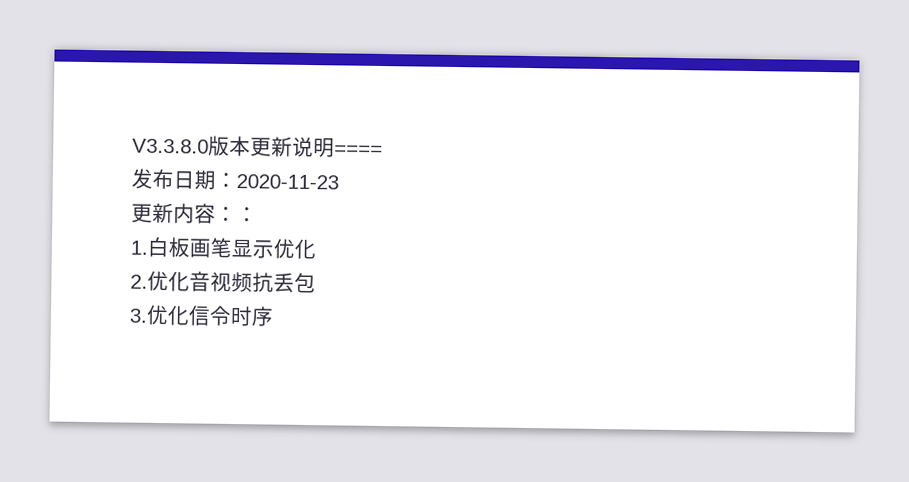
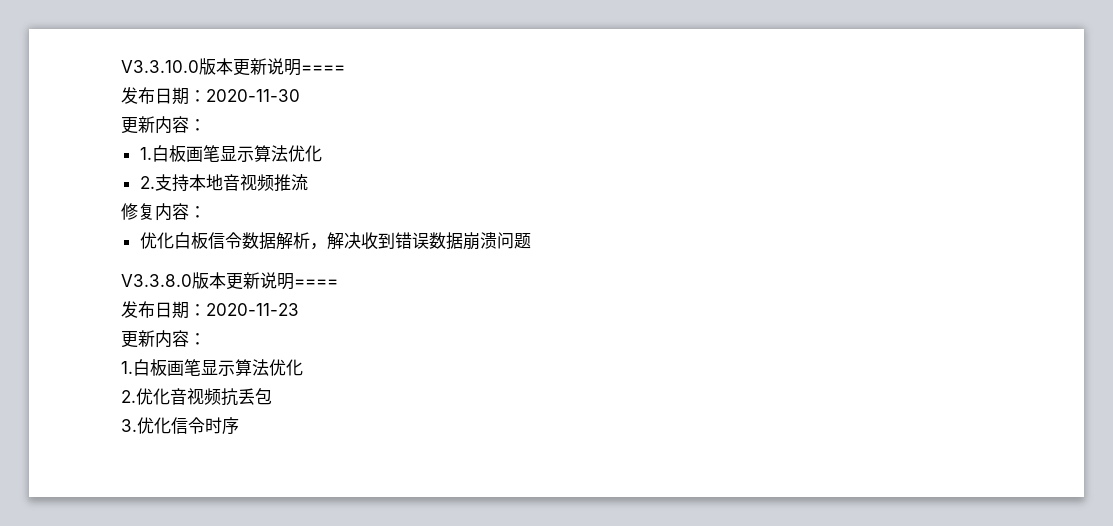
+ V3.3.10.0版本更新说明====
+ 发布日期：2020-11-30
+ 更新内容：
+ 1.白板画笔显示算法优化
+ 2.支持本地音视频推流
+ 修复内容：
+ 优化白板信令数据解析，解决收到错误数据崩溃问题
  发布日期：2020-11-23
- 更新内容：：
- 1.白板画笔显示优化
+ 更新内容：
+ 1.白板画笔显示算法优化

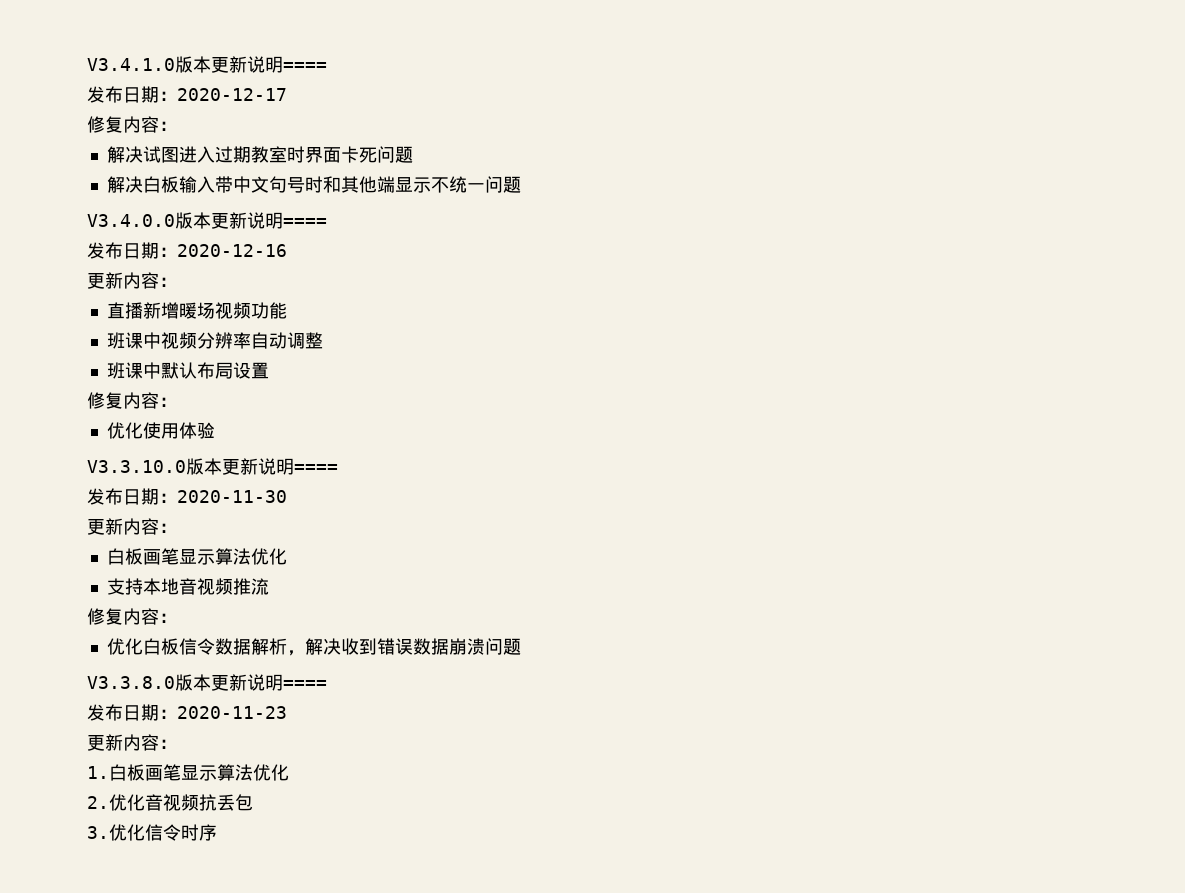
+ V3.4.1.0版本更新说明====
+ 发布日期：2020-12-17
+ 修复内容：
+ 解决试图进入过期教室时界面卡死问题
+ 解决白板输入带中文句号时和其他端显示不统一问题
+ V3.4.0.0版本更新说明====
+ 发布日期：2020-12-16
+ 更新内容：
+ 直播新增暖场视频功能
+ 班课中视频分辨率自动调整
+ 班课中默认布局设置
+ 修复内容：
+ 优化使用体验
  发布日期：2020-11-30
  更新内容：
- 1.白板画笔显示算法优化
- 2.支持本地音视频推流
+ 白板画笔显示算法优化
+ 支持本地音视频推流

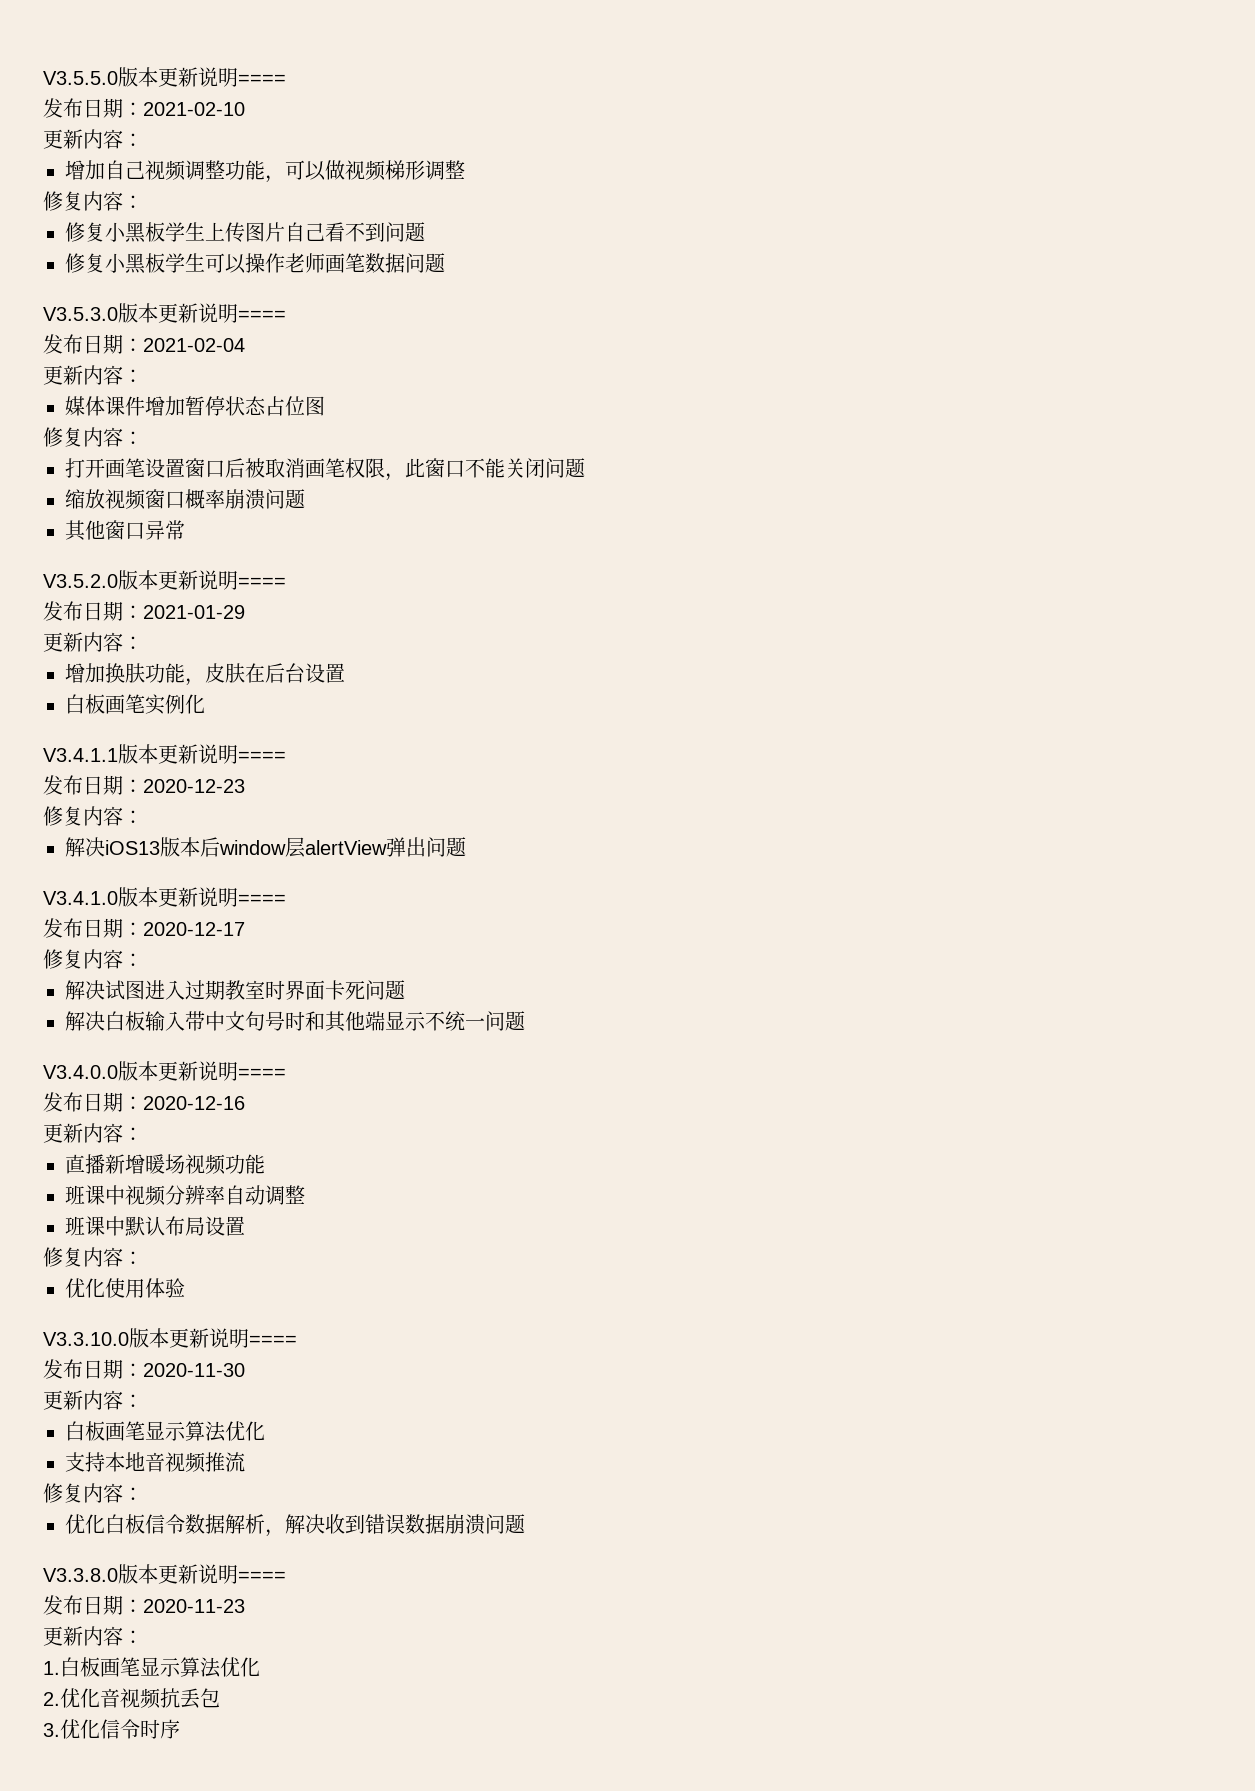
+ V3.5.5.0版本更新说明====
+ 发布日期：2021-02-10
+ 更新内容：
+ 增加自己视频调整功能，可以做视频梯形调整
+ 修复内容：
+ 修复小黑板学生上传图片自己看不到问题
+ 修复小黑板学生可以操作老师画笔数据问题
+ V3.5.3.0版本更新说明====
+ 发布日期：2021-02-04
+ 更新内容：
+ 媒体课件增加暂停状态占位图
+ 修复内容：
+ 打开画笔设置窗口后被取消画笔权限，此窗口不能关闭问题
+ 缩放视频窗口概率崩溃问题
+ 其他窗口异常
+ V3.5.2.0版本更新说明====
+ 发布日期：2021-01-29
+ 更新内容：
+ 增加换肤功能，皮肤在后台设置
+ 白板画笔实例化
+ V3.4.1.1版本更新说明====
+ 发布日期：2020-12-23
+ 修复内容：
+ 解决iOS13版本后window层alertView弹出问题

